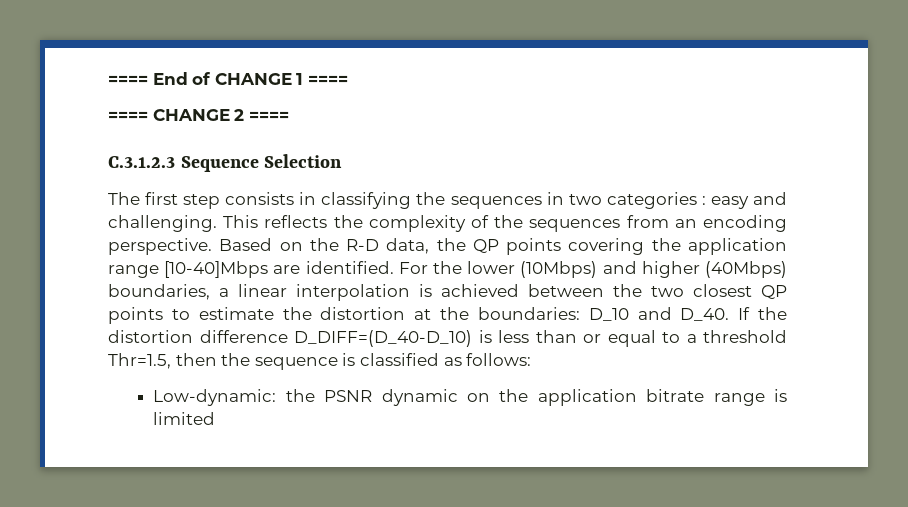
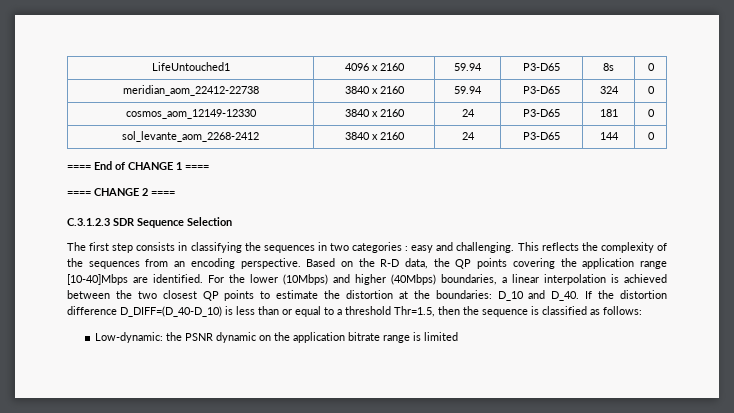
+ LifeUntouched1 | 4096 x 2160 | 59.94 | P3-D65 | 8s | 0
+ meridian_aom_22412-22738 | 3840 x 2160 | 59.94 | P3-D65 | 324 | 0
+ cosmos_aom_12149-12330 | 3840 x 2160 | 24 | P3-D65 | 181 | 0
+ sol_levante_aom_2268-2412 | 3840 x 2160 | 24 | P3-D65 | 144 | 0
- C.3.1.2.3 Sequence Selection
+ C.3.1.2.3 SDR Sequence Selection

